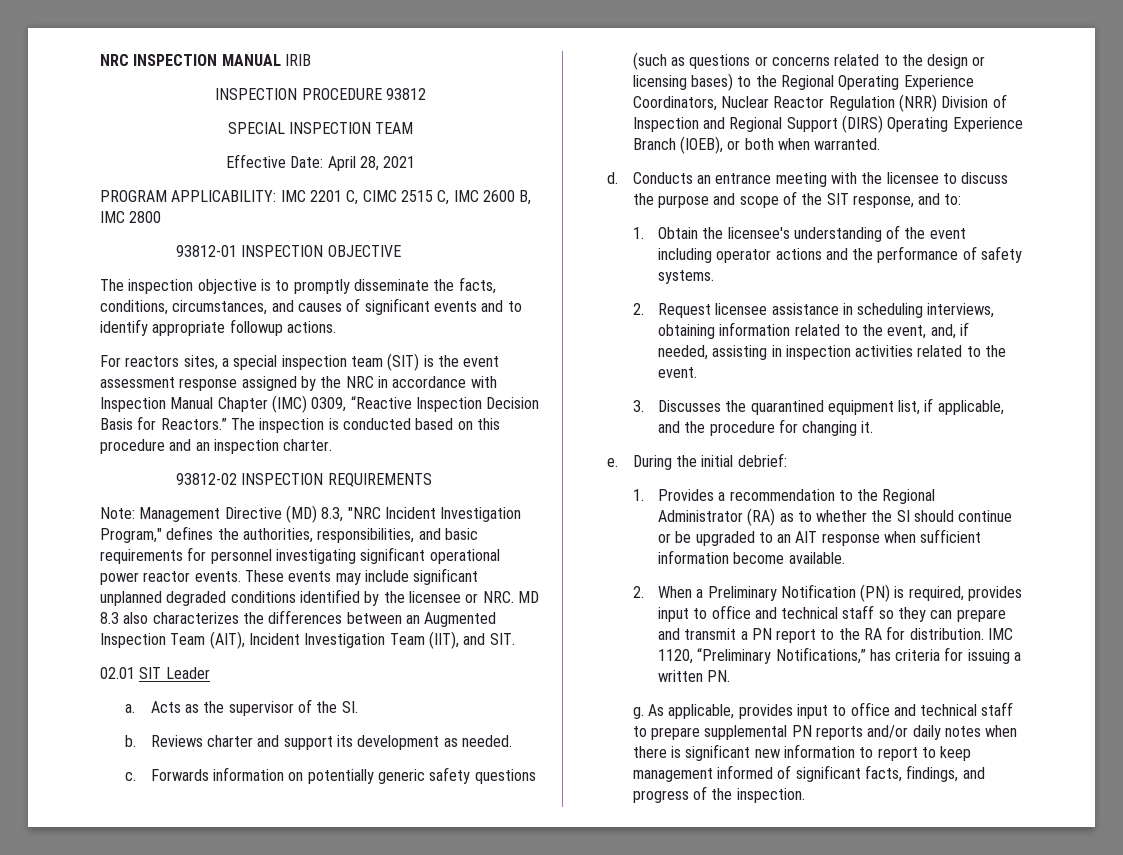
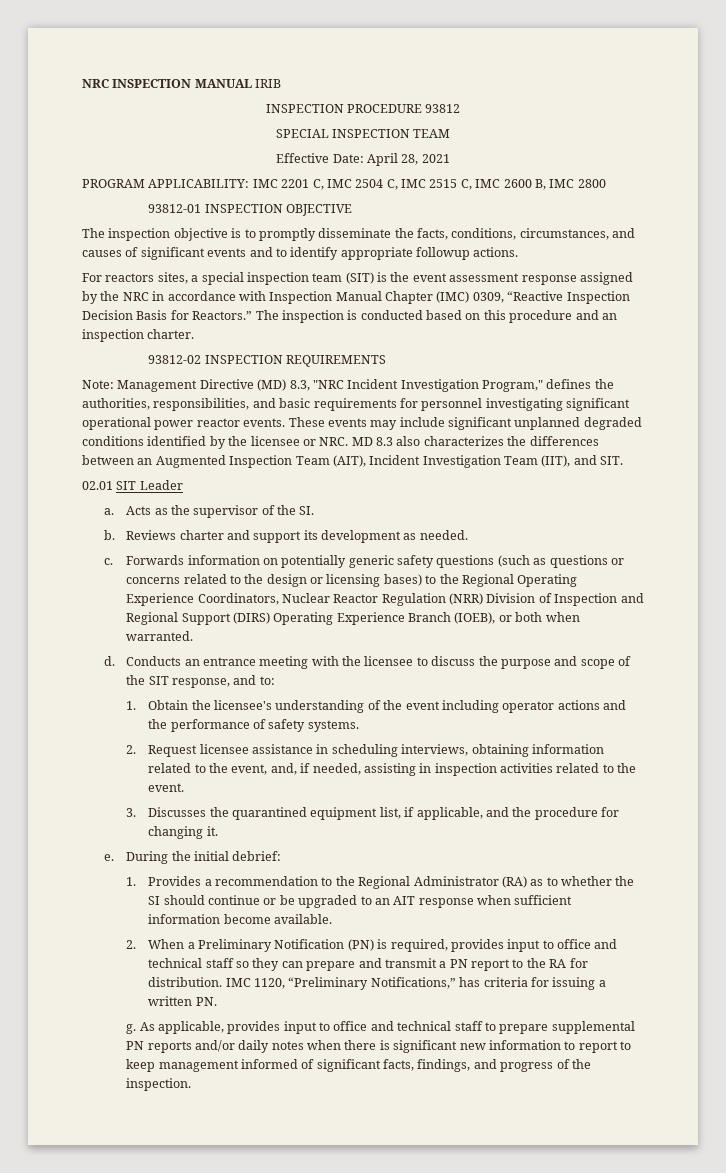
- PROGRAM APPLICABILITY: IMC 2201 C, CIMC 2515 C, IMC 2600 B, IMC 2800
+ PROGRAM APPLICABILITY: IMC 2201 C, IMC 2504 C, IMC 2515 C, IMC 2600 B, IMC 2800

